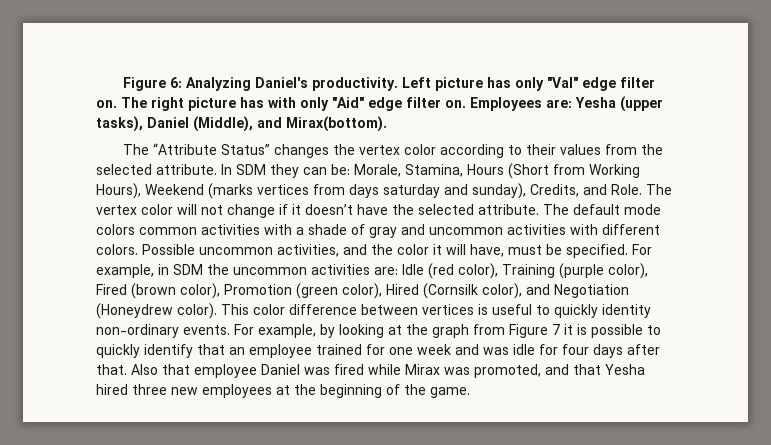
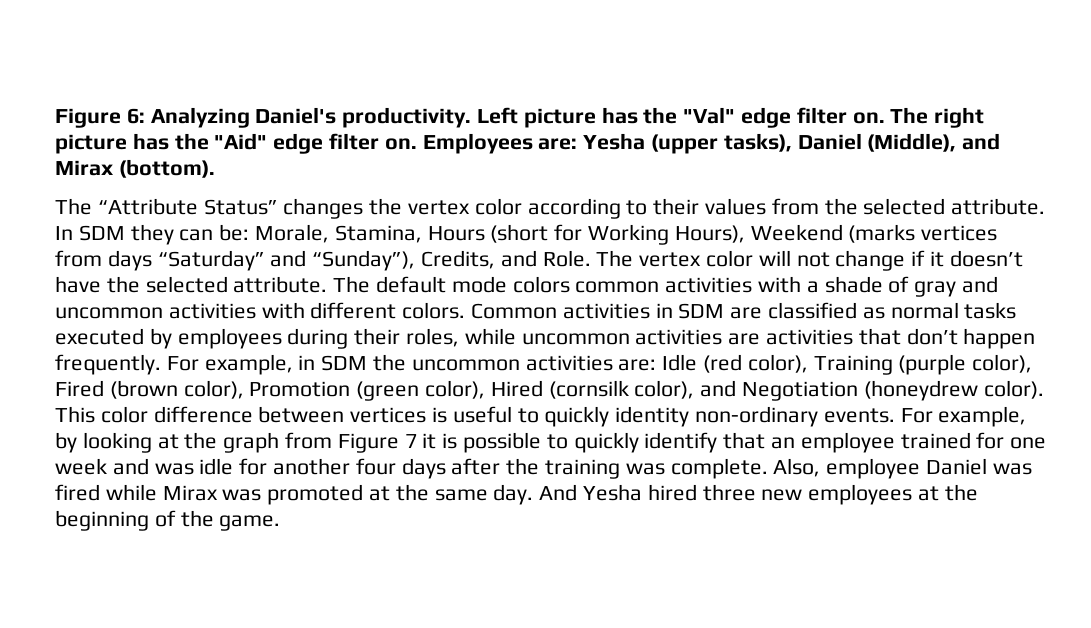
- Left picture has only "Val" edge filter on.
+ Left picture has the "Val" edge filter on.
- The right picture has with only "Aid" edge filter on.
+ The right picture has the "Aid" edge filter on.
- Employees are: Yesha (upper tasks), Daniel (Middle), and Mirax(bottom).
+ Employees are: Yesha (upper tasks), Daniel (Middle), and Mirax (bottom).
- In SDM they can be: Morale, Stamina, Hours (Short from Working Hours), Weekend (marks vertices from days saturday and sunday), Credits, and Role.
+ In SDM they can be: Morale, Stamina, Hours (short for Working Hours), Weekend (marks vertices from days “Saturday” and “Sunday”), Credits, and Role.
- Possible uncommon activities, and the color it will have, must be specified.
+ Common activities in SDM are classified as normal tasks executed by employees during their roles, while uncommon activities are activities that don’t happen frequently.
- For example, in SDM the uncommon activities are: Idle (red color), Training (purple color), Fired (brown color), Promotion (green color), Hired (Cornsilk color), and Negotiation (Honeydrew color).
+ For example, in SDM the uncommon activities are: Idle (red color), Training (purple color), Fired (brown color), Promotion (green color), Hired (cornsilk color), and Negotiation (honeydrew color).
- For example, by looking at the graph from Figure 7 it is possible to quickly identify that an employee trained for one week and was idle for four days after that. Also that employee Daniel was fired while Mirax was promoted, and that Yesha hired three new employees at the beginning of the game.
+ For example, by looking at the graph from Figure 7 it is possible to quickly identify that an employee trained for one week and was idle for another four days after the training was complete. Also, employee Daniel was fired while Mirax was promoted at the same day. And Yesha hired three new employees at the beginning of the game.

